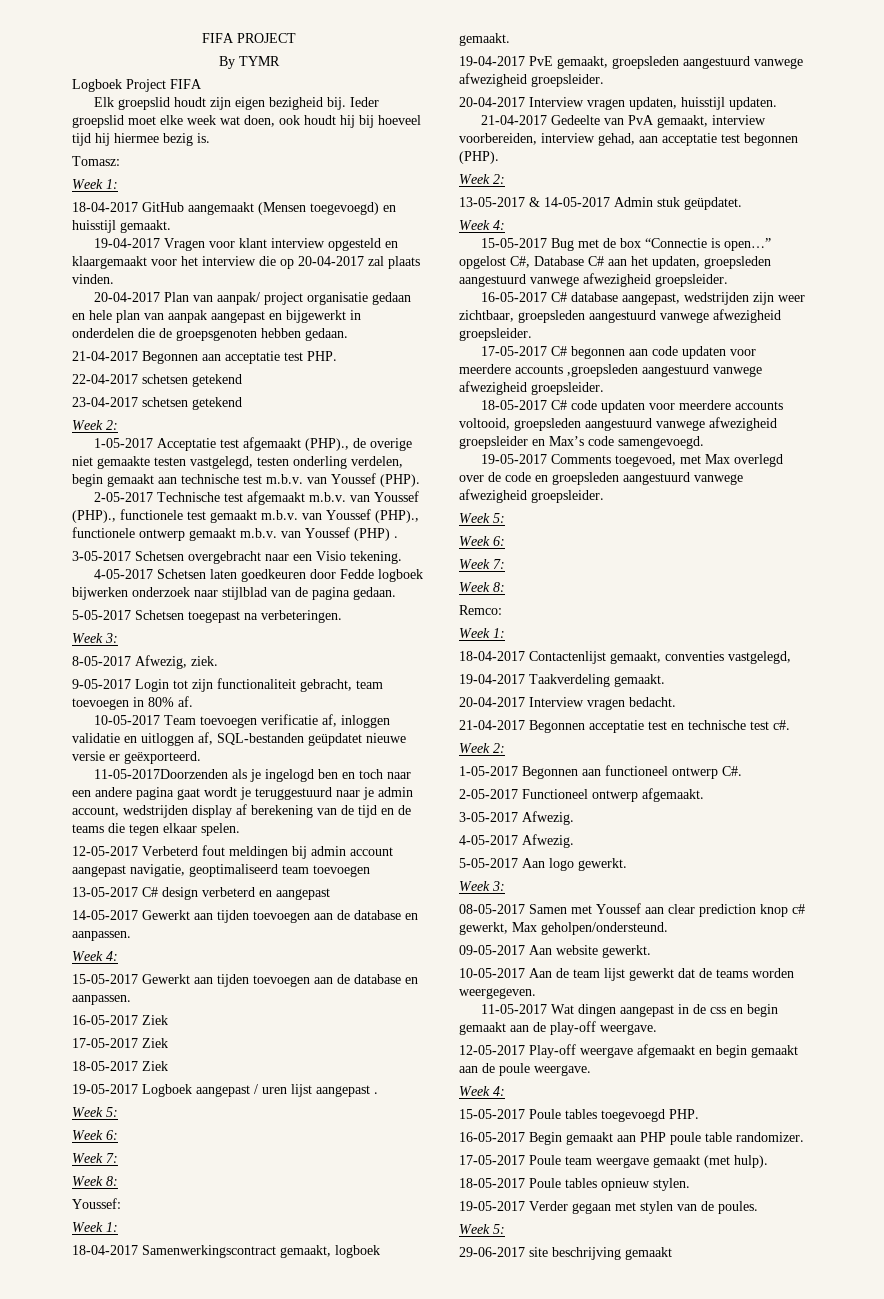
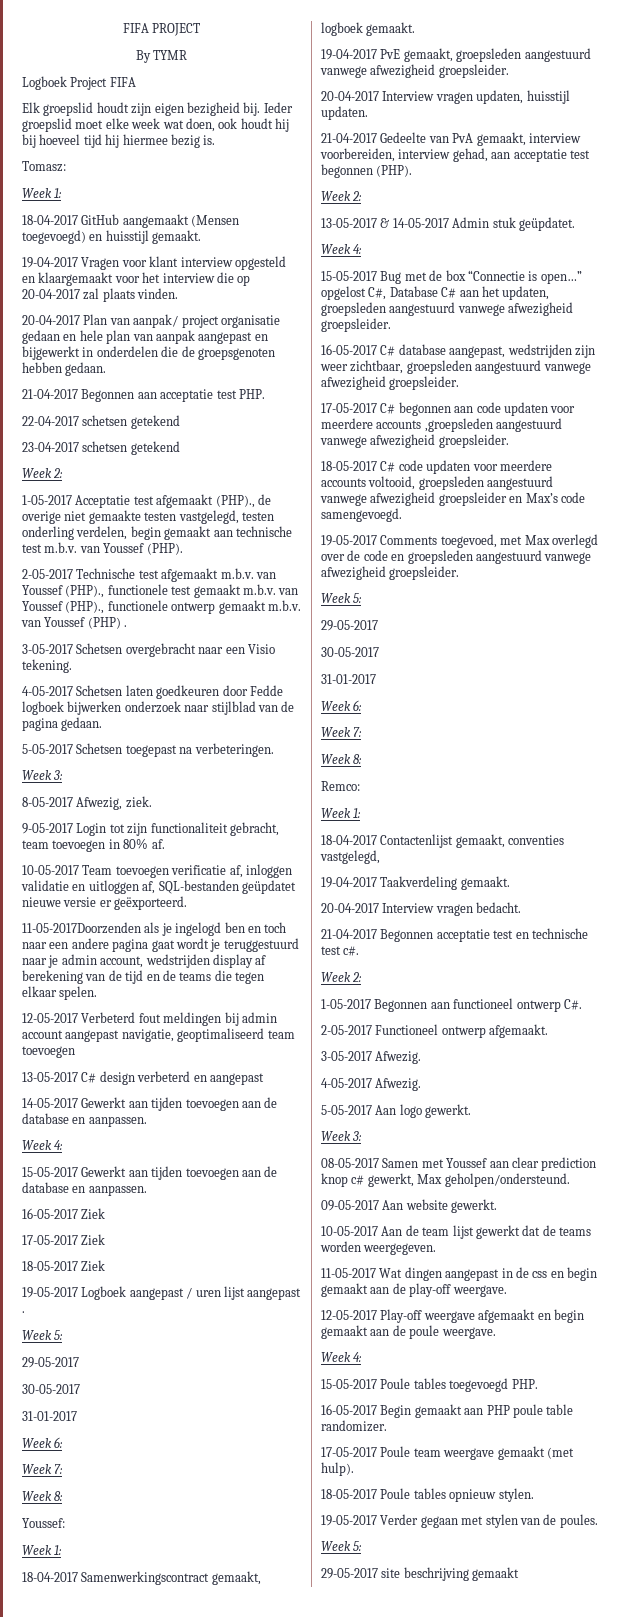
  19-05-2017 Logboek aangepast / uren lijst aangepast .
  Week 5:
+ 29-05-2017
+ 30-05-2017
+ 31-01-2017
  19-05-2017 Comments toegevoed, met Max overlegd over de code en groepsleden aangestuurd vanwege afwezigheid groepsleider.
  Week 5:
+ 29-05-2017
+ 30-05-2017
+ 31-01-2017
- 29-06-2017 site beschrijving gemaakt
+ 29-05-2017 site beschrijving gemaakt

